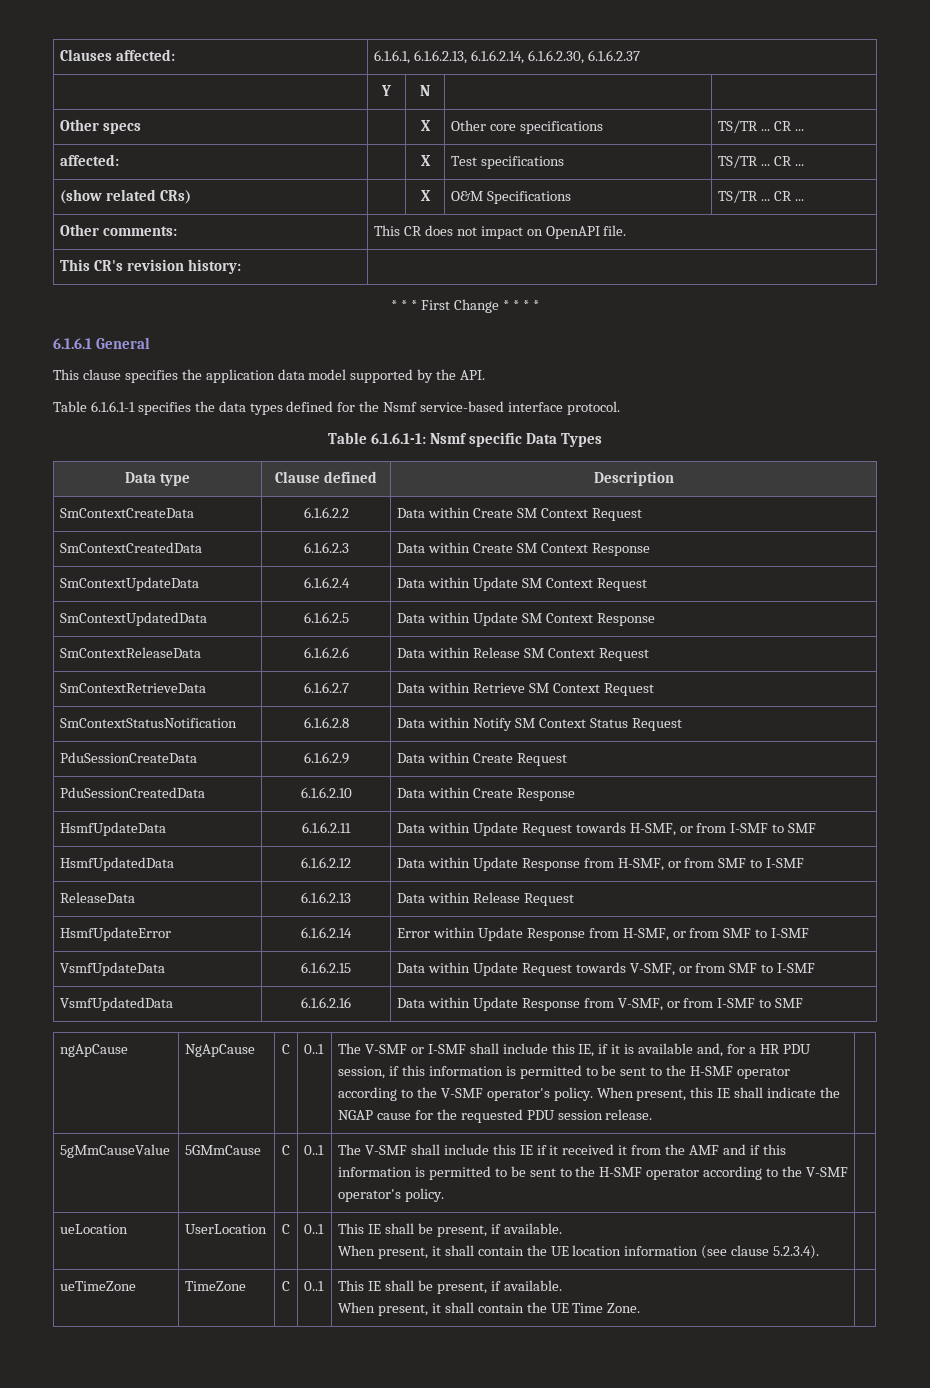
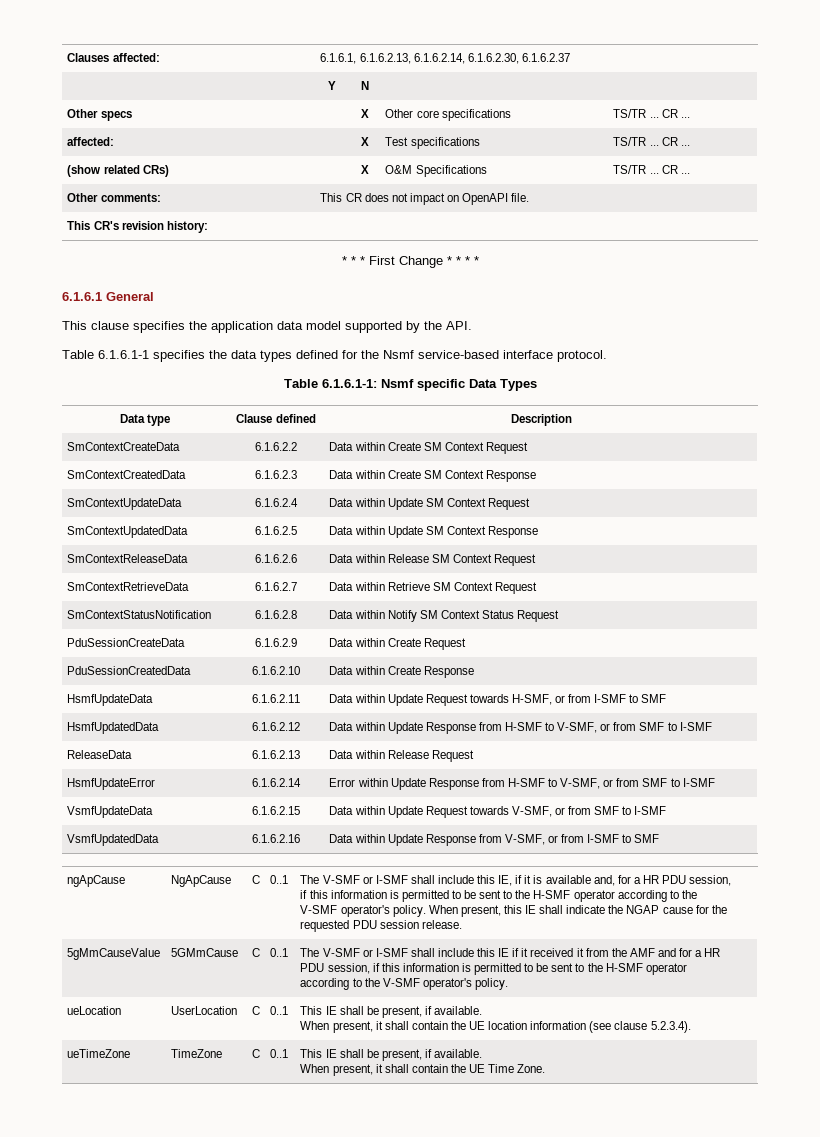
- HsmfUpdatedData | 6.1.6.2.12 | Data within Update Response from H-SMF, or from SMF to I-SMF
+ HsmfUpdatedData | 6.1.6.2.12 | Data within Update Response from H-SMF to V-SMF, or from SMF to I-SMF
- HsmfUpdateError | 6.1.6.2.14 | Error within Update Response from H-SMF, or from SMF to I-SMF
+ HsmfUpdateError | 6.1.6.2.14 | Error within Update Response from H-SMF to V-SMF, or from SMF to I-SMF
- The V-SMF shall include this IE if it received it from the AMF and if this information is permitted to be sent to the H-SMF operator according to the V-SMF operator's policy.
+ The V-SMF or I-SMF shall include this IE if it received it from the AMF and for a HR PDU session, if this information is permitted to be sent to the H-SMF operator according to the V-SMF operator's policy.

